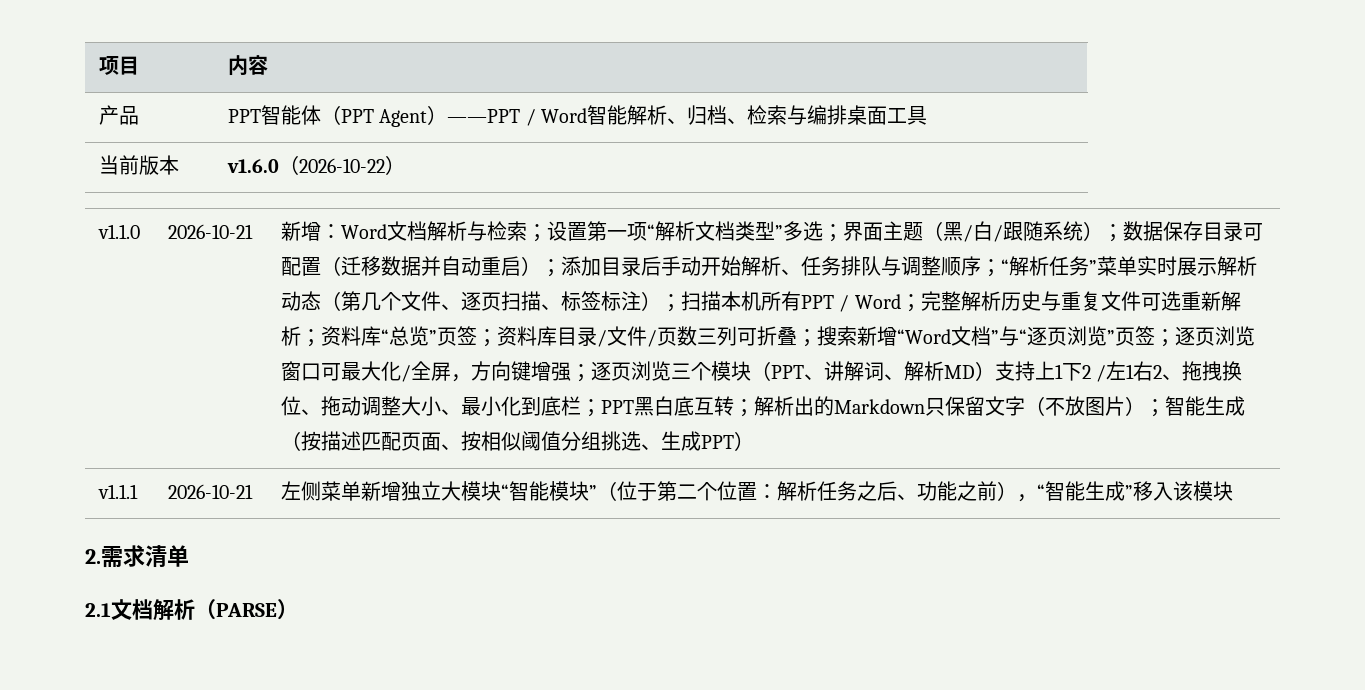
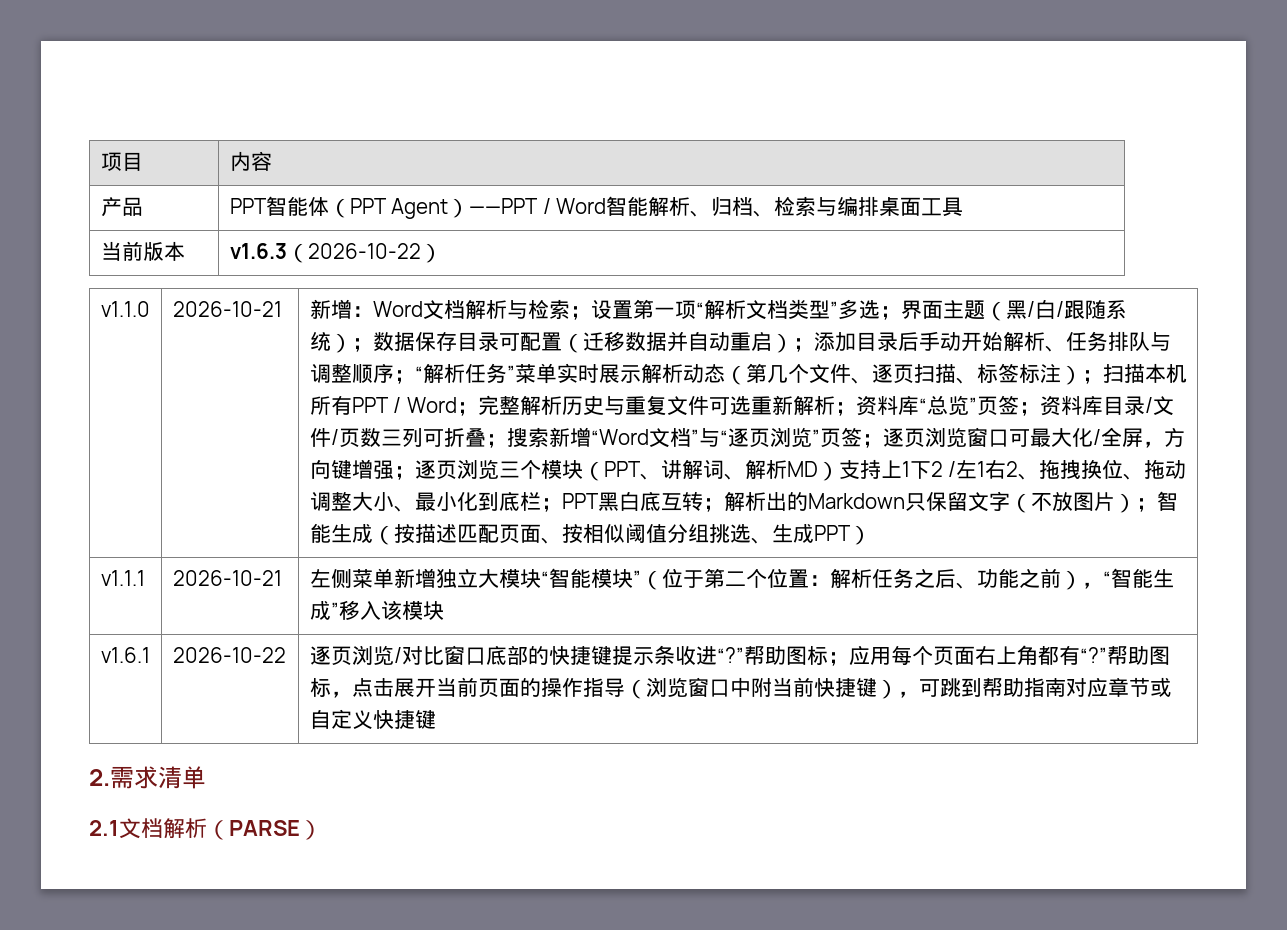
- 当前版本 | v1.6.0（2026-10-22）
+ 当前版本 | v1.6.3（2026-10-22）
+ v1.6.1 | 2026-10-22 | 逐页浏览/对比窗口底部的快捷键提示条收进“?”帮助图标；应用每个页面右上角都有“?”帮助图标，点击展开当前页面的操作指导（浏览窗口中附当前快捷键），可跳到帮助指南对应章节或自定义快捷键

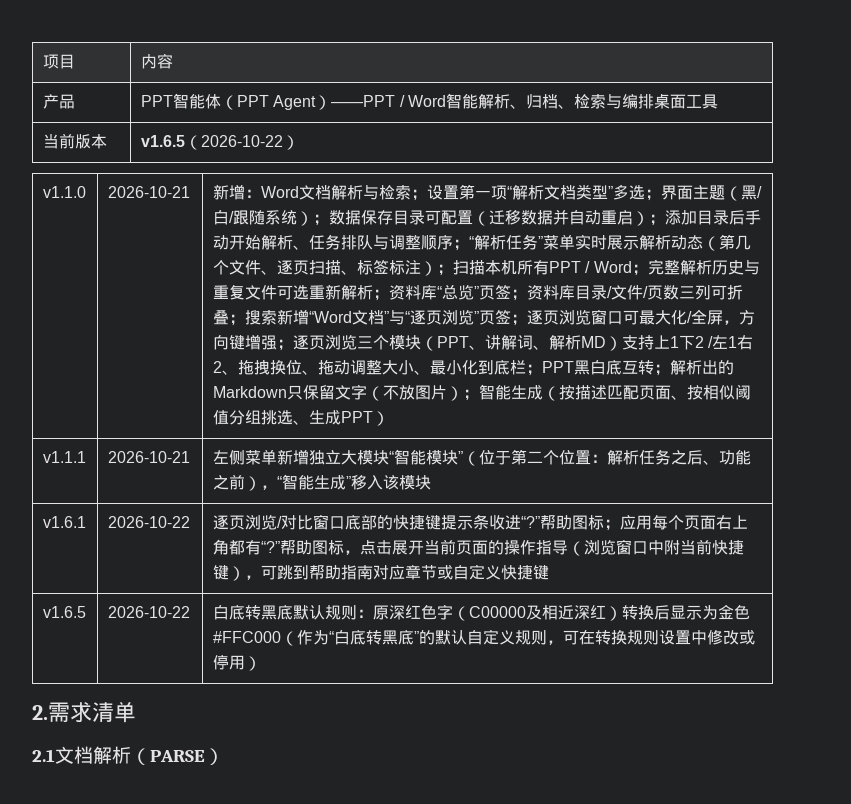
- 当前版本 | v1.6.3（2026-10-22）
+ 当前版本 | v1.6.5（2026-10-22）
+ v1.6.5 | 2026-10-22 | 白底转黑底默认规则：原深红色字（C00000及相近深红）转换后显示为金色#FFC000（作为“白底转黑底”的默认自定义规则，可在转换规则设置中修改或停用）

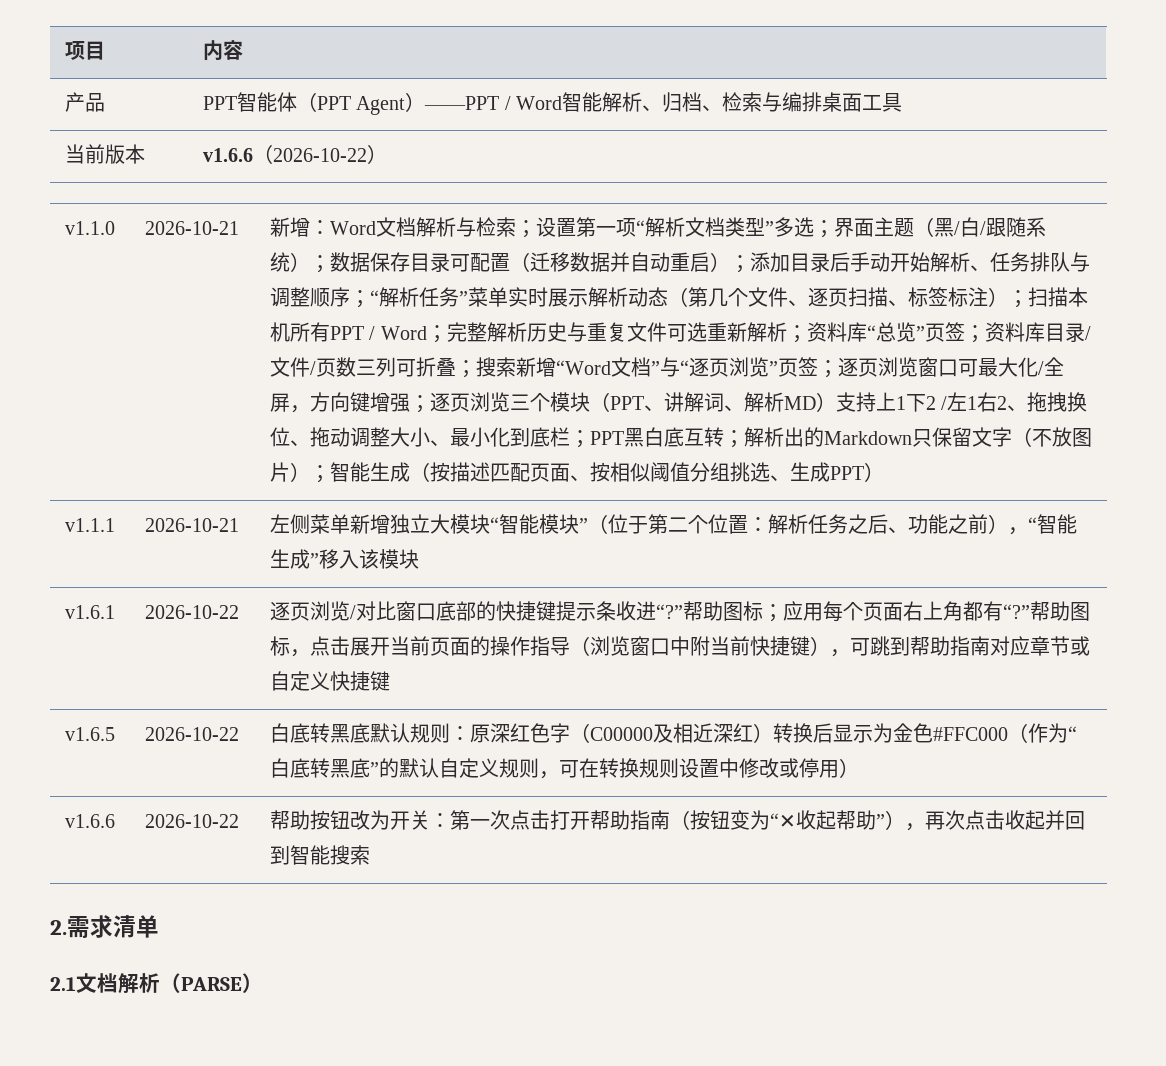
- 当前版本 | v1.6.5（2026-10-22）
+ 当前版本 | v1.6.6（2026-10-22）
+ v1.6.6 | 2026-10-22 | 帮助按钮改为开关：第一次点击打开帮助指南（按钮变为“✕收起帮助”），再次点击收起并回到智能搜索

